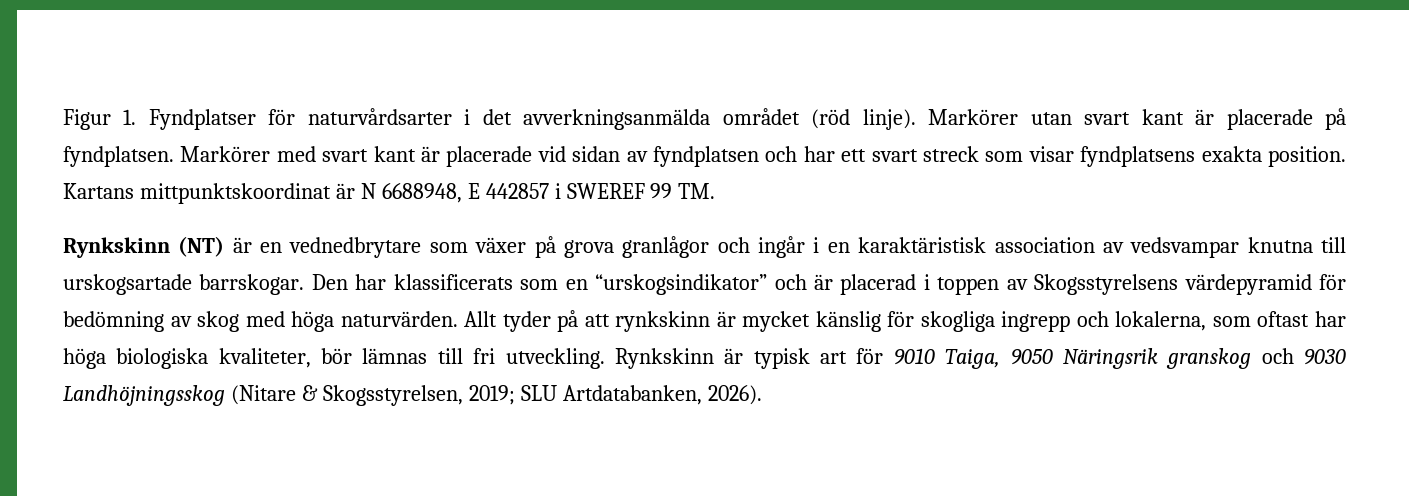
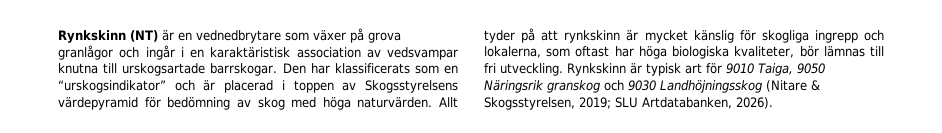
- Figur 1. Fyndplatser för naturvårdsarter i det avverkningsanmälda området (röd linje). Markörer utan svart kant är placerade på fyndplatsen. Markörer med svart kant är placerade vid sidan av fyndplatsen och har ett svart streck som visar fyndplatsens exakta position. Kartans mittpunktskoordinat är N 6688948, E 442857 i SWEREF 99 TM.

